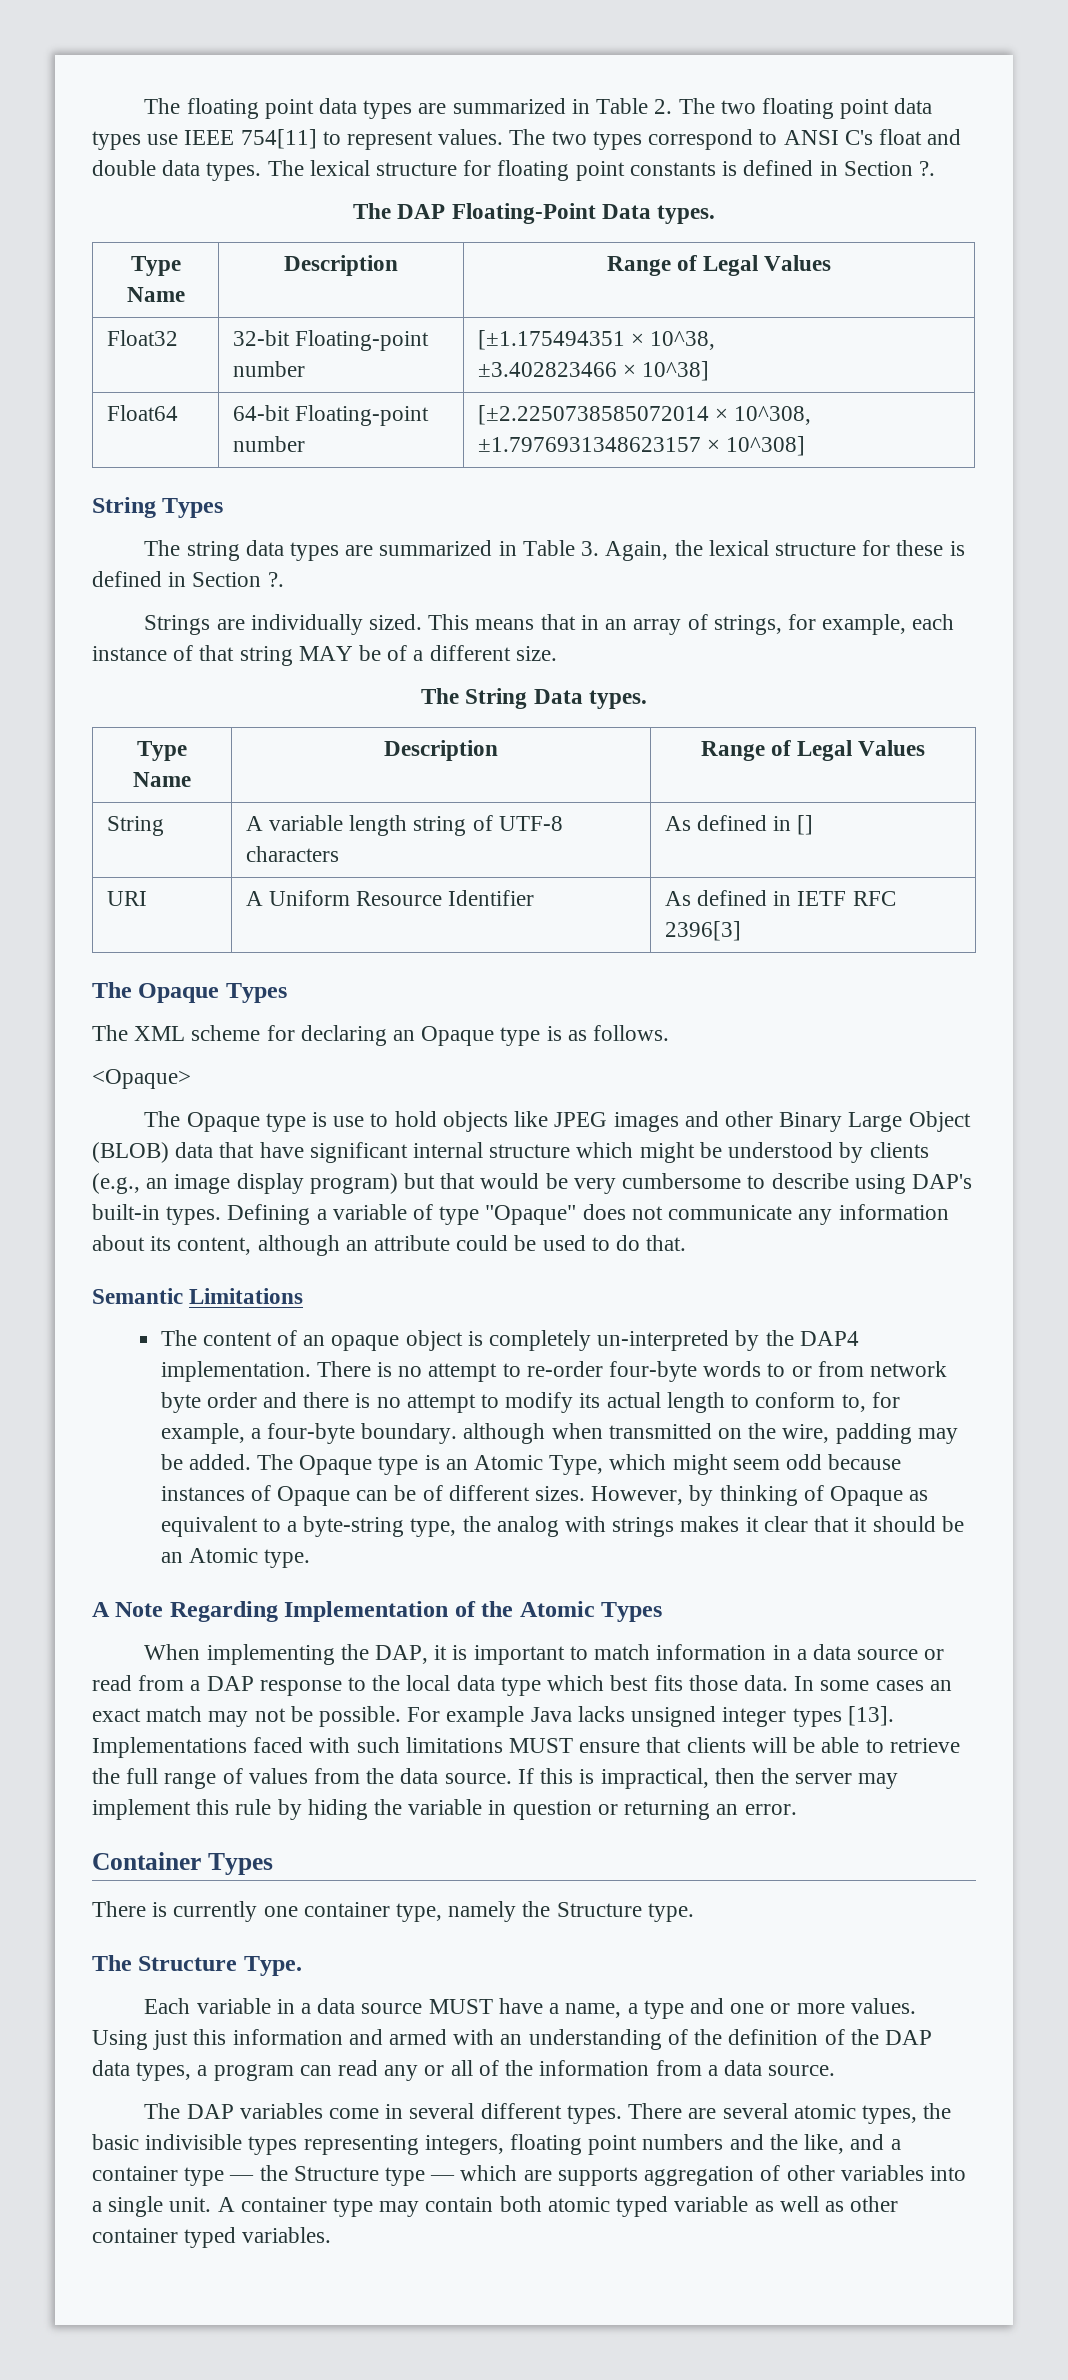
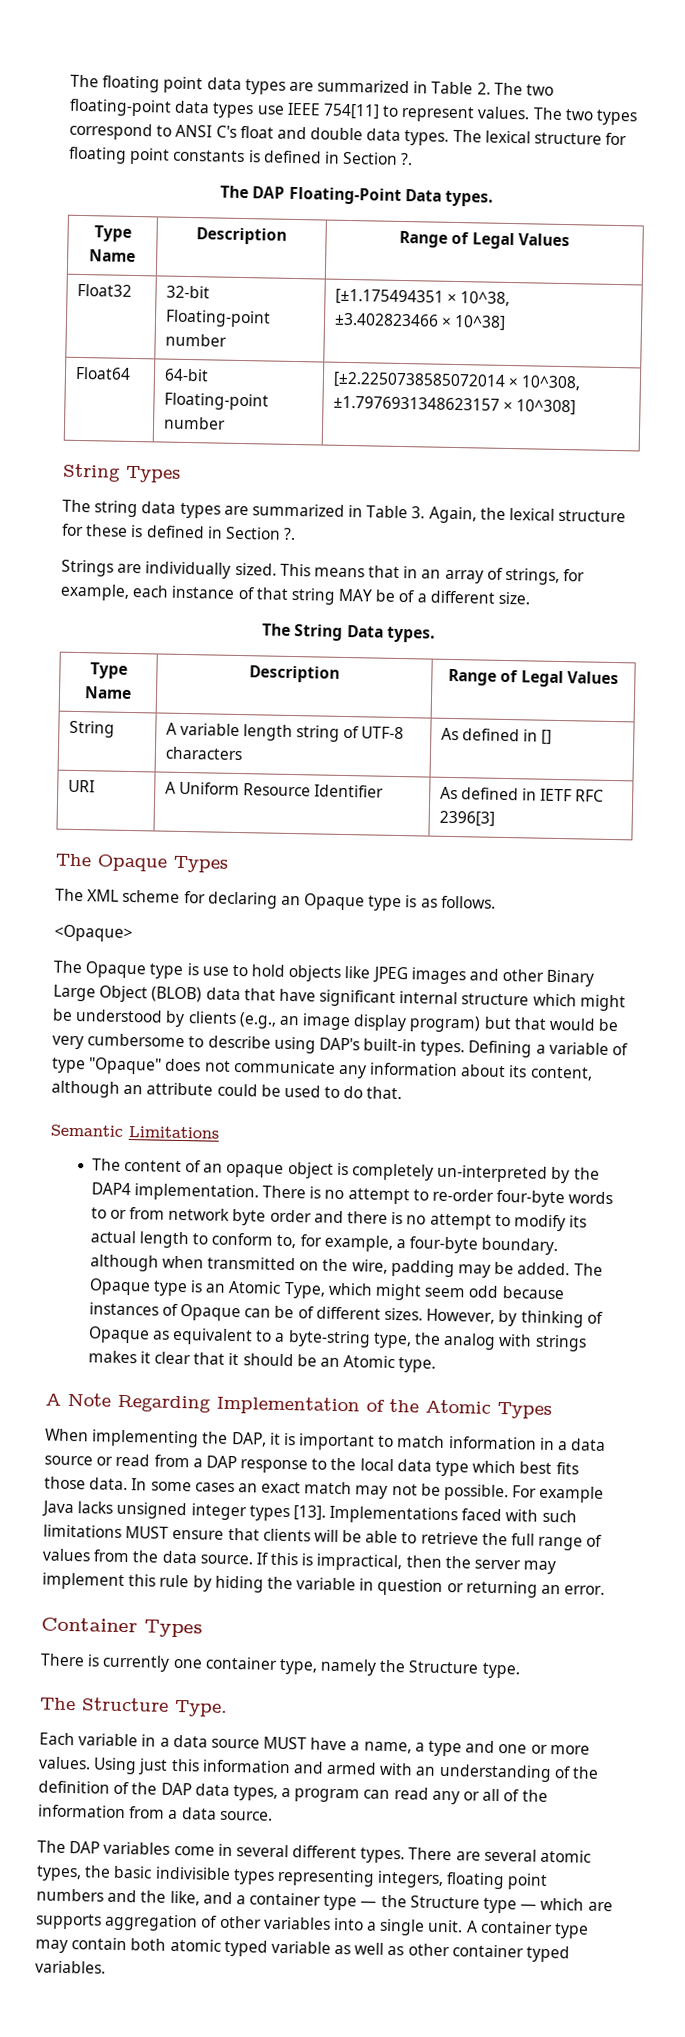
- The floating point data types are summarized in Table 2. The two floating point data types use IEEE 754[11] to represent values.
+ The floating point data types are summarized in Table 2. The two floating-point data types use IEEE 754[11] to represent values.

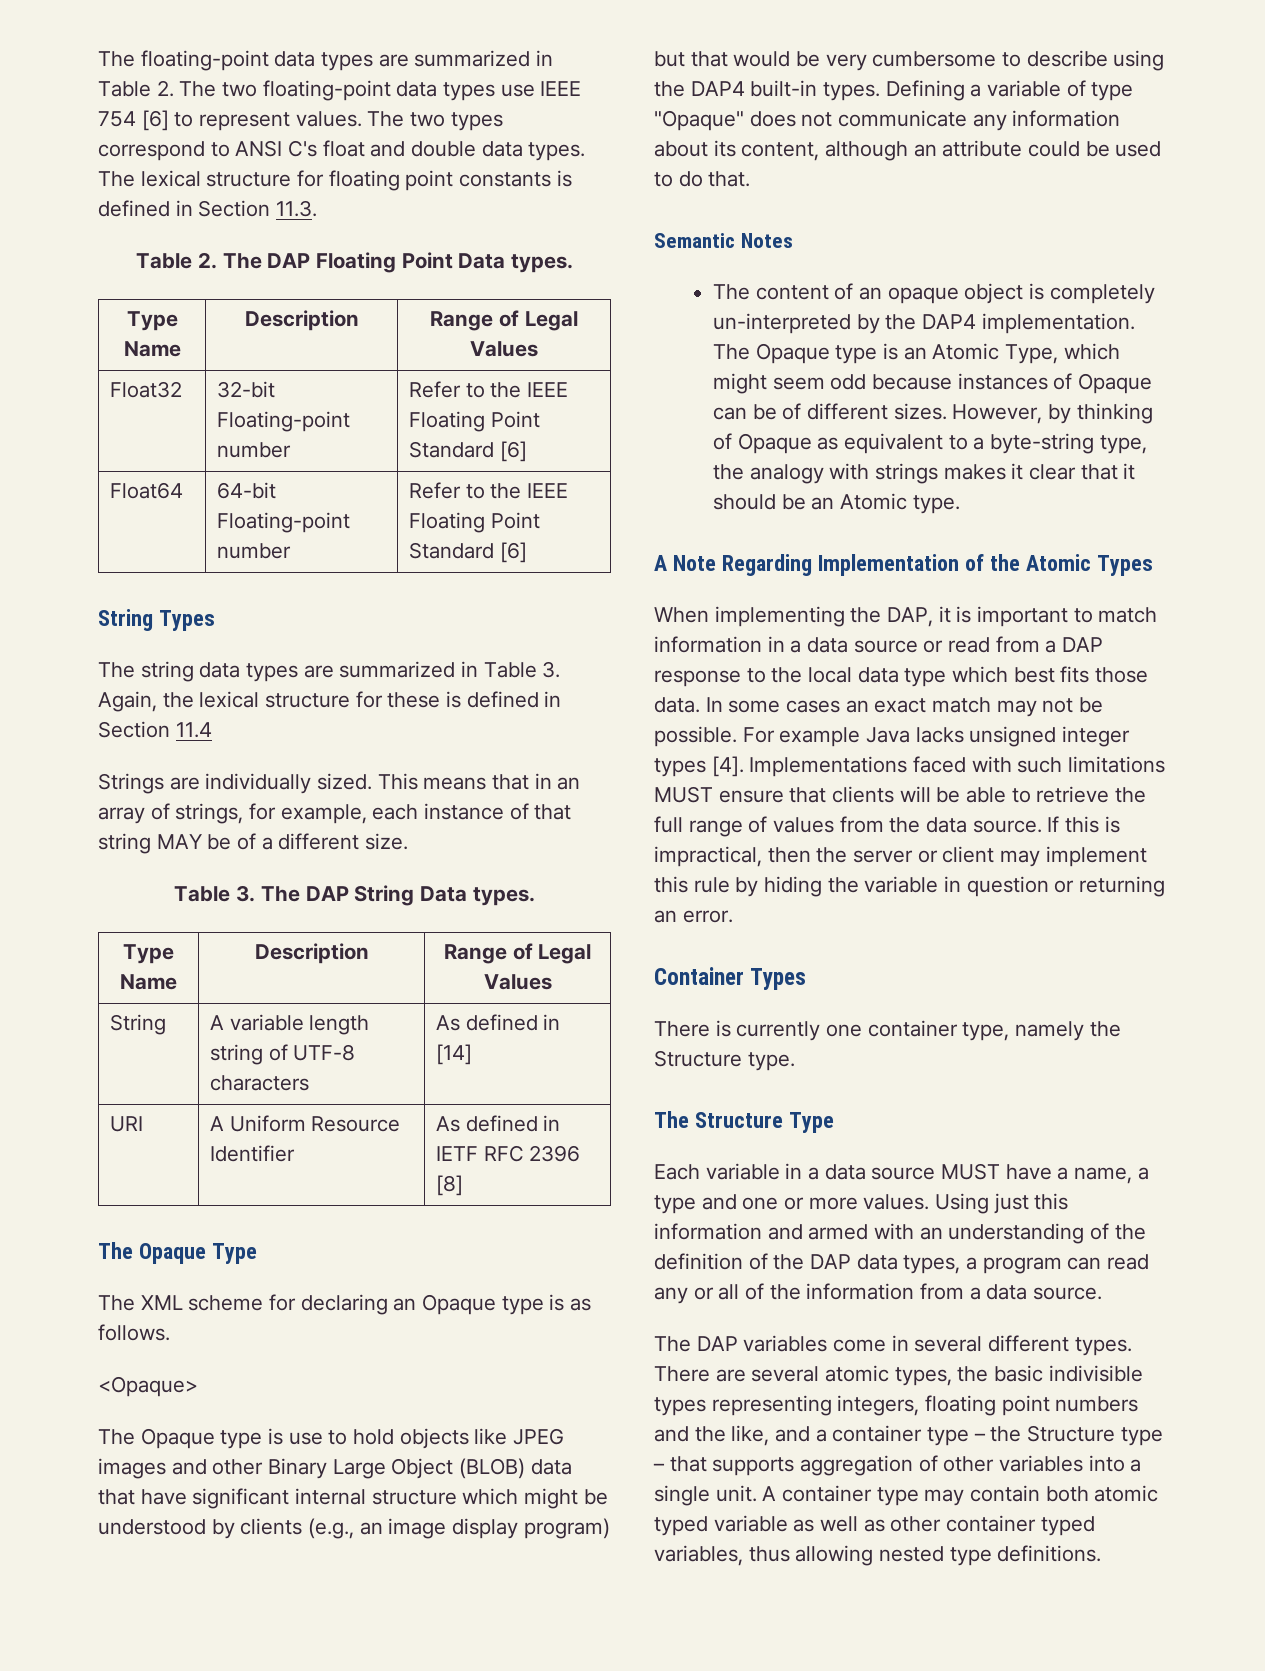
- The floating point data types are summarized in Table 2. The two floating-point data types use IEEE 754[11] to represent values.
+ The floating-point data types are summarized in Table 2. The two floating-point data types use IEEE 754 [6] to represent values.
- The lexical structure for floating point constants is defined in Section ?.
- The DAP Floating-Point Data types.
+ The lexical structure for floating point constants is defined in Section 11.3.
+ Table 2. The DAP Floating Point Data types.
- Float32 | 32-bit Floating-point number | [±1.175494351 × 10^38,
- ±3.402823466 × 10^38]
- Float64 | 64-bit Floating-point number | [±2.2250738585072014 × 10^308, ±1.7976931348623157 × 10^308]
+ Float32 | 32-bit Floating-point number | Refer to the IEEE Floating Point Standard [6]
+ Float64 | 64-bit Floating-point number | Refer to the IEEE Floating Point Standard [6]
- The string data types are summarized in Table 3. Again, the lexical structure for these is defined in Section ?.
+ The string data types are summarized in Table 3. Again, the lexical structure for these is defined in Section 11.4
- The String Data types.
+ Table 3. The DAP String Data types.
- String | A variable length string of UTF-8 characters | As defined in []
+ String | A variable length string of UTF-8 characters | As defined in [14]
- URI | A Uniform Resource Identifier | As defined in IETF RFC 2396[3]
- The Opaque Types
+ URI | A Uniform Resource Identifier | As defined in IETF RFC 2396 [8]
+ The Opaque Type
- The Opaque type is use to hold objects like JPEG images and other Binary Large Object (BLOB) data that have significant internal structure which might be understood by clients (e.g., an image display program) but that would be very cumbersome to describe using DAP's built-in types.
+ The Opaque type is use to hold objects like JPEG images and other Binary Large Object (BLOB) data that have significant internal structure which might be understood by clients (e.g., an image display program) but that would be very cumbersome to describe using the DAP4 built-in types.
- Semantic Limitations
+ Semantic Notes
- There is no attempt to re-order four-byte words to or from network byte order and there is no attempt to modify its actual length to conform to, for example, a four-byte boundary. although when transmitted on the wire, padding may be added.
- However, by thinking of Opaque as equivalent to a byte-string type, the analog with strings makes it clear that it should be an Atomic type.
+ However, by thinking of Opaque as equivalent to a byte-string type, the analogy with strings makes it clear that it should be an Atomic type.
- For example Java lacks unsigned integer types [13].
+ For example Java lacks unsigned integer types [4].
- If this is impractical, then the server may implement this rule by hiding the variable in question or returning an error.
+ If this is impractical, then the server or client may implement this rule by hiding the variable in question or returning an error.
- The Structure Type.
+ The Structure Type
- There are several atomic types, the basic indivisible types representing integers, floating point numbers and the like, and a container type — the Structure type — which are supports aggregation of other variables into a single unit.
+ There are several atomic types, the basic indivisible types representing integers, floating point numbers and the like, and a container type – the Structure type – that supports aggregation of other variables into a single unit.
- A container type may contain both atomic typed variable as well as other container typed variables.
+ A container type may contain both atomic typed variable as well as other container typed variables, thus allowing nested type definitions.

